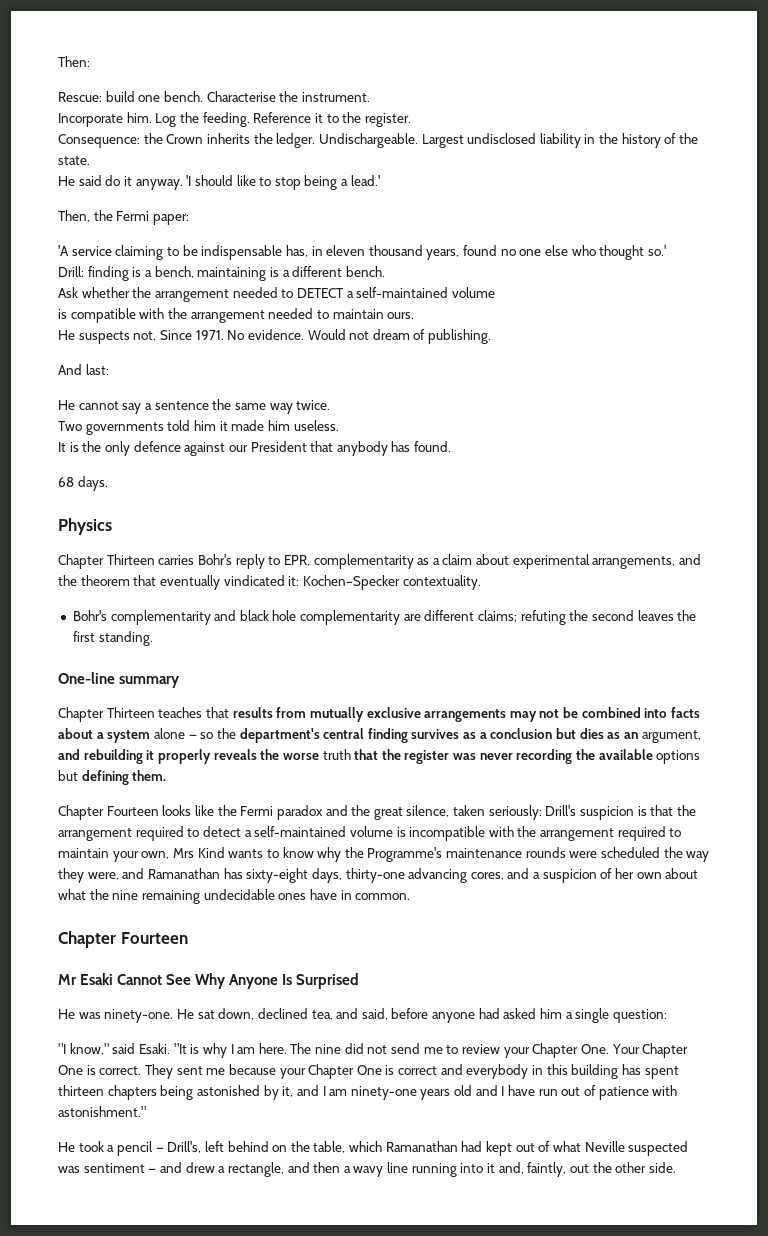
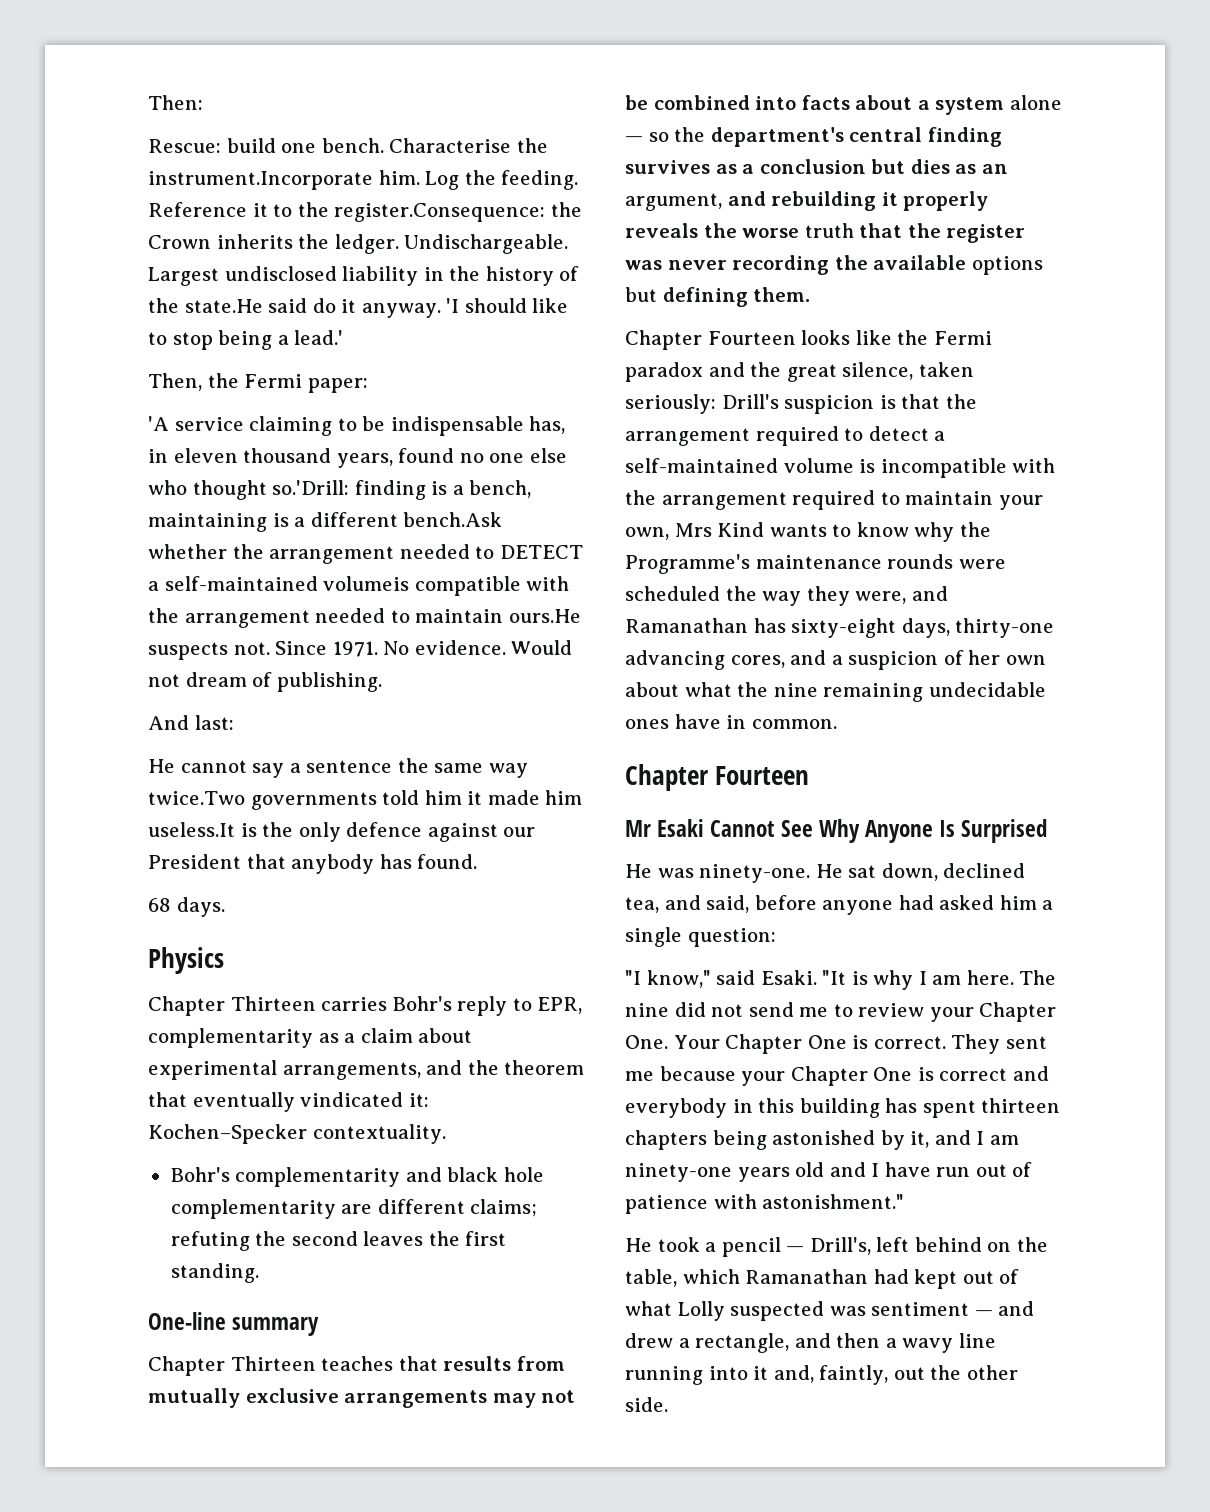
- Characterise the instrument.
- Incorporate him.
+ Characterise the instrument.Incorporate him.
- Reference it to the register.
- Consequence: the Crown inherits the ledger.
+ Reference it to the register.Consequence: the Crown inherits the ledger.
- Largest undisclosed liability in the history of the state.
- He said do it anyway.
+ Largest undisclosed liability in the history of the state.He said do it anyway.
- 'A service claiming to be indispensable has, in eleven thousand years, found no one else who thought so.'
- Drill: finding is a bench, maintaining is a different bench.
- Ask whether the arrangement needed to DETECT a self-maintained volume
- is compatible with the arrangement needed to maintain ours.
- He suspects not.
+ 'A service claiming to be indispensable has, in eleven thousand years, found no one else who thought so.'Drill: finding is a bench, maintaining is a different bench.Ask whether the arrangement needed to DETECT a self-maintained volumeis compatible with the arrangement needed to maintain ours.He suspects not.
- He cannot say a sentence the same way twice.
- Two governments told him it made him useless.
- It is the only defence against our President that anybody has found.
+ He cannot say a sentence the same way twice.Two governments told him it made him useless.It is the only defence against our President that anybody has found.
- He took a pencil — Drill's, left behind on the table, which Ramanathan had kept out of what Neville suspected was sentiment — and drew a rectangle, and then a wavy line running into it and, faintly, out the other side.
+ He took a pencil — Drill's, left behind on the table, which Ramanathan had kept out of what Lolly suspected was sentiment — and drew a rectangle, and then a wavy line running into it and, faintly, out the other side.

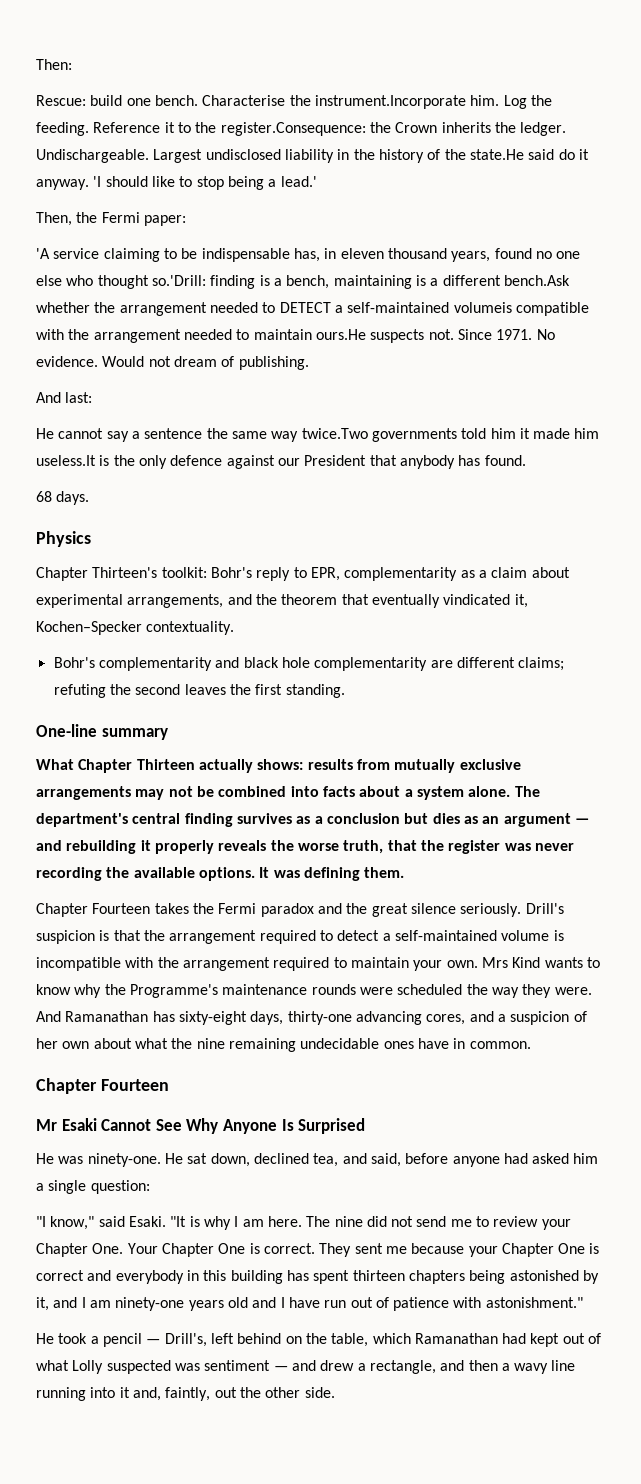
- Chapter Thirteen carries Bohr's reply to EPR, complementarity as a claim about experimental arrangements, and the theorem that eventually vindicated it: Kochen–Specker contextuality.
+ Chapter Thirteen's toolkit: Bohr's reply to EPR, complementarity as a claim about experimental arrangements, and the theorem that eventually vindicated it, Kochen–Specker contextuality.
- Chapter Thirteen teaches that results from mutually exclusive arrangements may not be combined into facts about a system alone — so the department's central finding survives as a conclusion but dies as an argument, and rebuilding it properly reveals the worse truth that the register was never recording the available options but defining them.
+ What Chapter Thirteen actually shows: results from mutually exclusive arrangements may not be combined into facts about a system alone. The department's central finding survives as a conclusion but dies as an argument — and rebuilding it properly reveals the worse truth, that the register was never recording the available options. It was defining them.
- Chapter Fourteen looks like the Fermi paradox and the great silence, taken seriously:
+ Chapter Fourteen takes the Fermi paradox and the great silence seriously.
- Drill's suspicion is that the arrangement required to detect a self-maintained volume is incompatible with the arrangement required to maintain your own, Mrs Kind wants to know why the Programme's maintenance rounds were scheduled the way they were, and Ramanathan has sixty-eight days, thirty-one advancing cores, and a suspicion of her own about what the nine remaining undecidable ones have in common.
+ Drill's suspicion is that the arrangement required to detect a self-maintained volume is incompatible with the arrangement required to maintain your own. Mrs Kind wants to know why the Programme's maintenance rounds were scheduled the way they were. And Ramanathan has sixty-eight days, thirty-one advancing cores, and a suspicion of her own about what the nine remaining undecidable ones have in common.

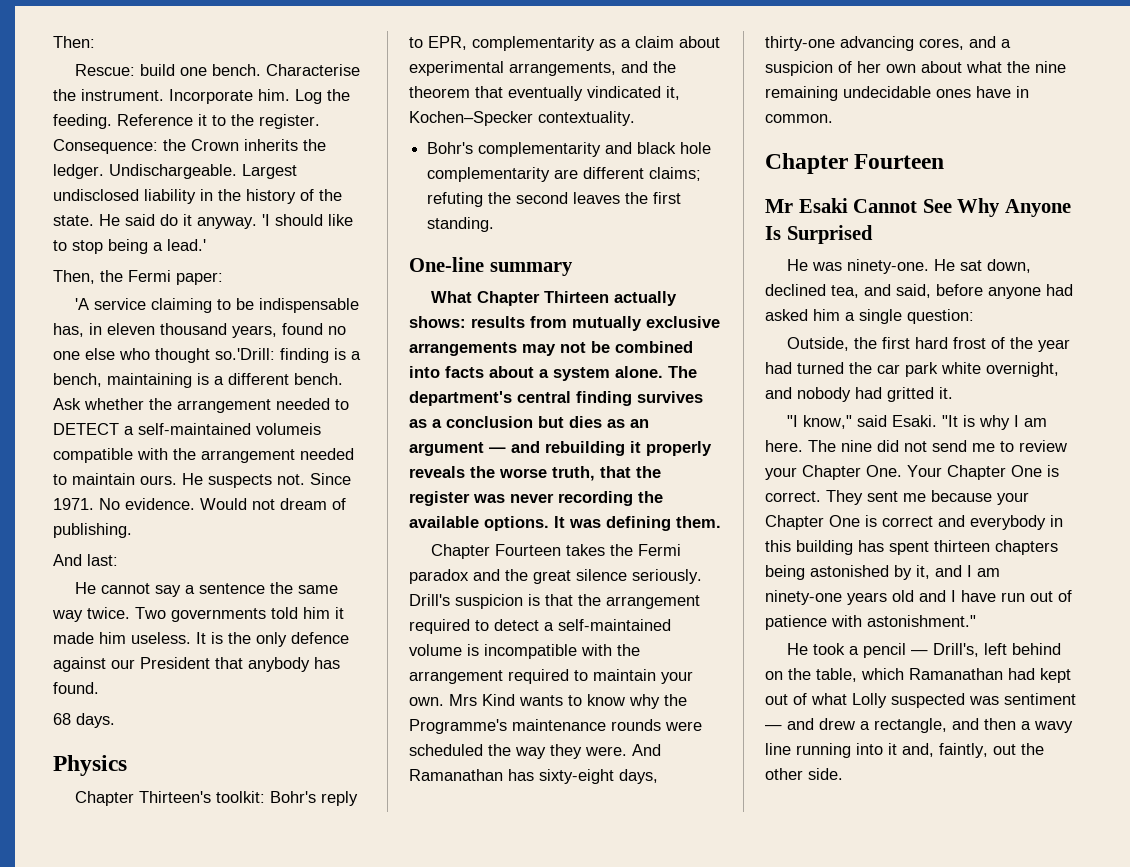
- Characterise the instrument.Incorporate him.
+ Characterise the instrument. Incorporate him.
- Reference it to the register.Consequence: the Crown inherits the ledger.
+ Reference it to the register. Consequence: the Crown inherits the ledger.
- Largest undisclosed liability in the history of the state.He said do it anyway.
+ Largest undisclosed liability in the history of the state. He said do it anyway.
- 'A service claiming to be indispensable has, in eleven thousand years, found no one else who thought so.'Drill: finding is a bench, maintaining is a different bench.Ask whether the arrangement needed to DETECT a self-maintained volumeis compatible with the arrangement needed to maintain ours.He suspects not.
+ 'A service claiming to be indispensable has, in eleven thousand years, found no one else who thought so.'Drill: finding is a bench, maintaining is a different bench. Ask whether the arrangement needed to DETECT a self-maintained volumeis compatible with the arrangement needed to maintain ours. He suspects not.
- He cannot say a sentence the same way twice.Two governments told him it made him useless.It is the only defence against our President that anybody has found.
+ He cannot say a sentence the same way twice. Two governments told him it made him useless. It is the only defence against our President that anybody has found.
+ Outside, the first hard frost of the year had turned the car park white overnight, and nobody had gritted it.

